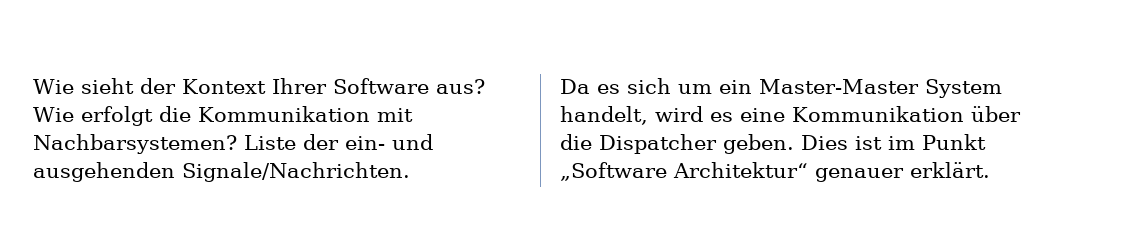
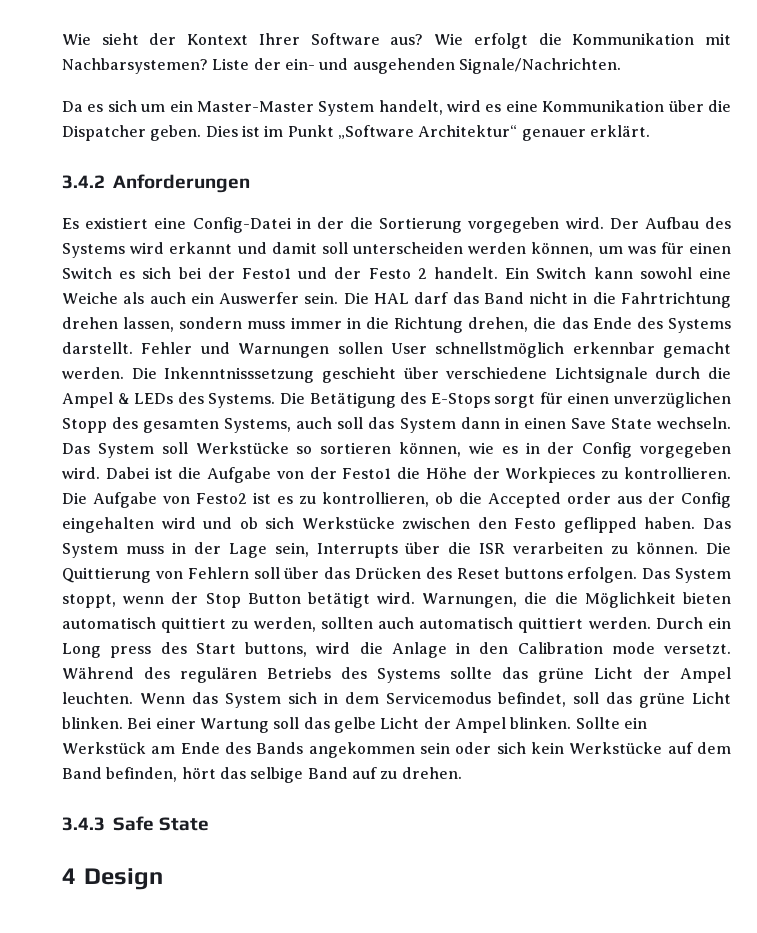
+ 3.4.2 Anforderungen
+ Es existiert eine Config-Datei in der die Sortierung vorgegeben wird. Der Aufbau des Systems wird erkannt und damit soll unterscheiden werden können, um was für einen Switch es sich bei der Festo1 und der Festo 2 handelt. Ein Switch kann sowohl eine Weiche als auch ein Auswerfer sein. Die HAL darf das Band nicht in die Fahrtrichtung drehen lassen, sondern muss immer in die Richtung drehen, die das Ende des Systems darstellt. Fehler und Warnungen sollen User schnellstmöglich erkennbar gemacht werden. Die Inkenntnisssetzung geschieht über verschiedene Lichtsignale durch die Ampel & LEDs des Systems. Die Betätigung des E-Stops sorgt für einen unverzüglichen Stopp des gesamten Systems, auch soll das System dann in einen Save State wechseln. Das System soll Werkstücke so sortieren können, wie es in der Config vorgegeben wird. Dabei ist die Aufgabe von der Festo1 die Höhe der Workpieces zu kontrollieren. Die Aufgabe von Festo2 ist es zu kontrollieren, ob die Accepted order aus der Config eingehalten wird und ob sich Werkstücke zwischen den Festo geflipped haben. Das System muss in der Lage sein, Interrupts über die ISR verarbeiten zu können. Die Quittierung von Fehlern soll über das Drücken des Reset buttons erfolgen. Das System stoppt, wenn der Stop Button betätigt wird. Warnungen, die die Möglichkeit bieten automatisch quittiert zu werden, sollten auch automatisch quittiert werden. Durch ein Long press des Start buttons, wird die Anlage in den Calibration mode versetzt. Während des regulären Betriebs des Systems sollte das grüne Licht der Ampel leuchten. Wenn das System sich in dem Servicemodus befindet, soll das grüne Licht blinken. Bei einer Wartung soll das gelbe Licht der Ampel blinken. Sollte ein Werkstück am Ende des Bands angekommen sein oder sich kein Werkstücke auf dem Band befinden, hört das selbige Band auf zu drehen.
+ 3.4.3 Safe State
+ 4 Design

